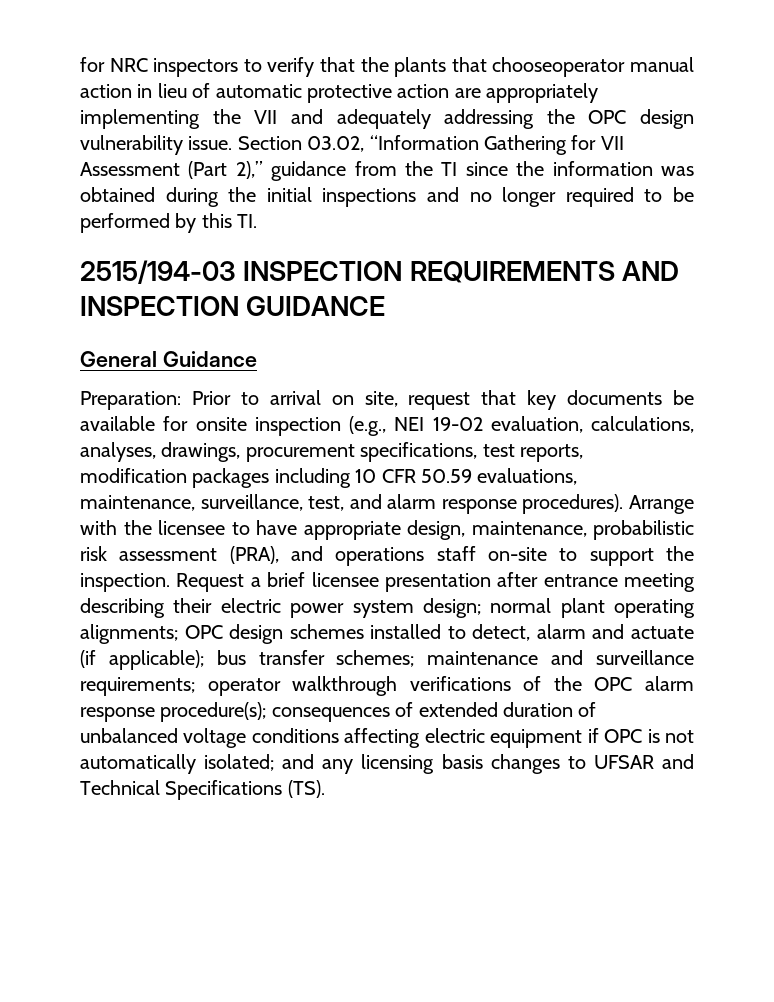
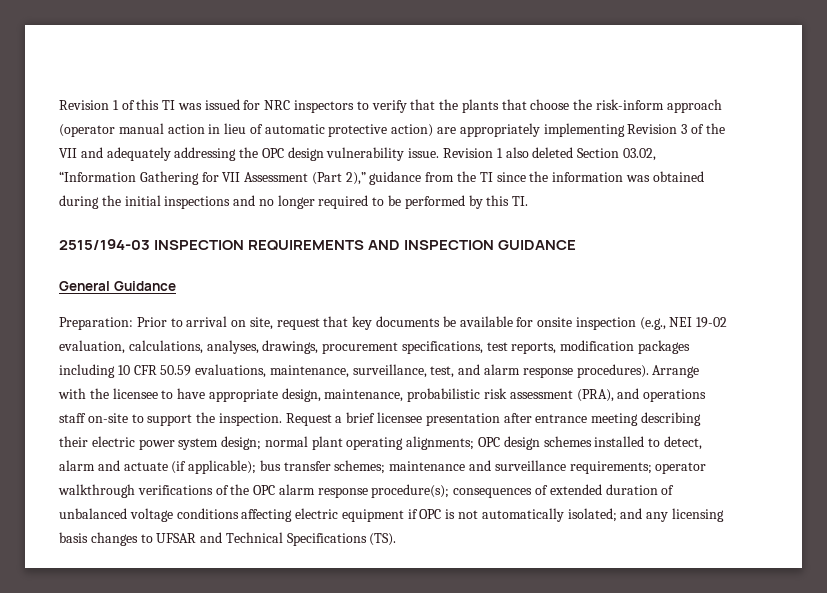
- for NRC inspectors to verify that the plants that chooseoperator manual action in lieu of automatic protective action are appropriately implementing the VII and adequately addressing the OPC design vulnerability issue.
+ Revision 1 of this TI was issued for NRC inspectors to verify that the plants that choose the risk-inform approach (operator manual action in lieu of automatic protective action) are appropriately implementing Revision 3 of the VII and adequately addressing the OPC design vulnerability issue.
- Section 03.02, “Information Gathering for VII Assessment (Part 2),” guidance from the TI since the information was obtained during the initial inspections and no longer required to be performed by this TI.
+ Revision 1 also deleted Section 03.02, “Information Gathering for VII Assessment (Part 2),” guidance from the TI since the information was obtained during the initial inspections and no longer required to be performed by this TI.

